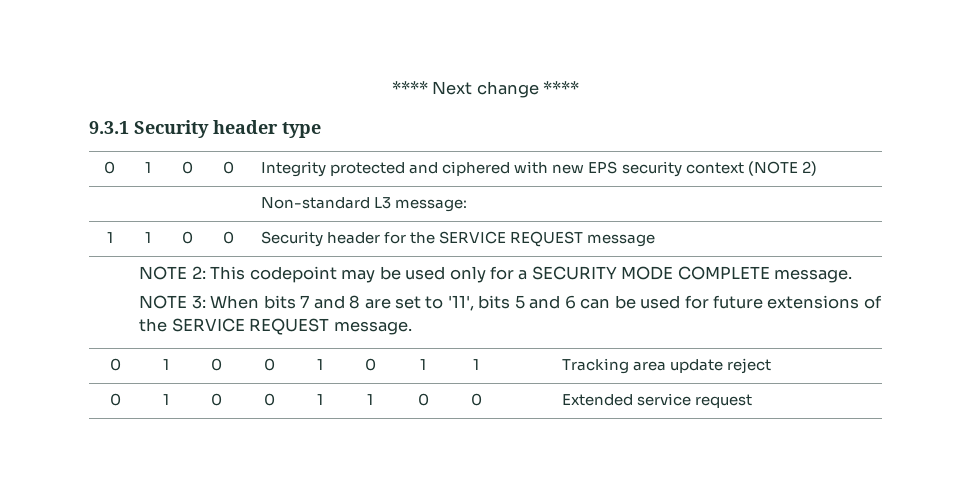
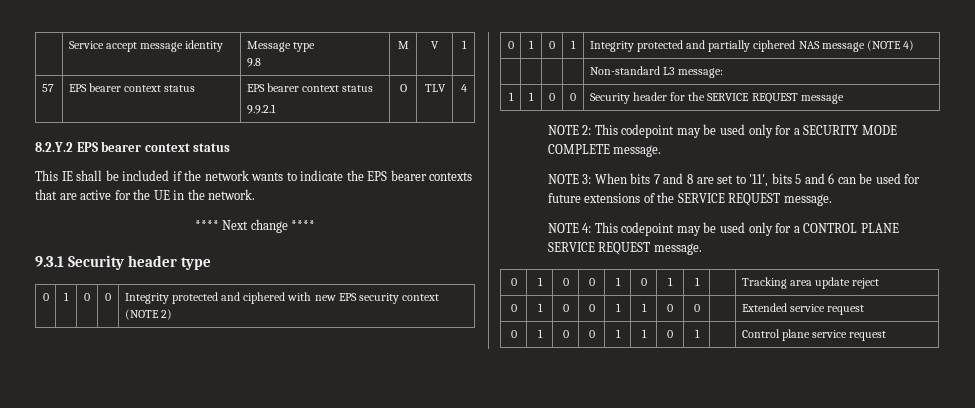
+ | Service accept message identity | Message type
+ 9.8 | M | V | 1
+ 57 | EPS bearer context status | EPS bearer context status
+ 9.9.2.1 | O | TLV | 4
+ 8.2.Y.2 EPS bearer context status
+ This IE shall be included if the network wants to indicate the EPS bearer contexts that are active for the UE in the network.
+ 0 | 1 | 0 | 1 | Integrity protected and partially ciphered NAS message (NOTE 4)
+ NOTE 4: This codepoint may be used only for a CONTROL PLANE SERVICE REQUEST message.
+ 0 | 1 | 0 | 0 | 1 | 1 | 0 | 1 | | Control plane service request

